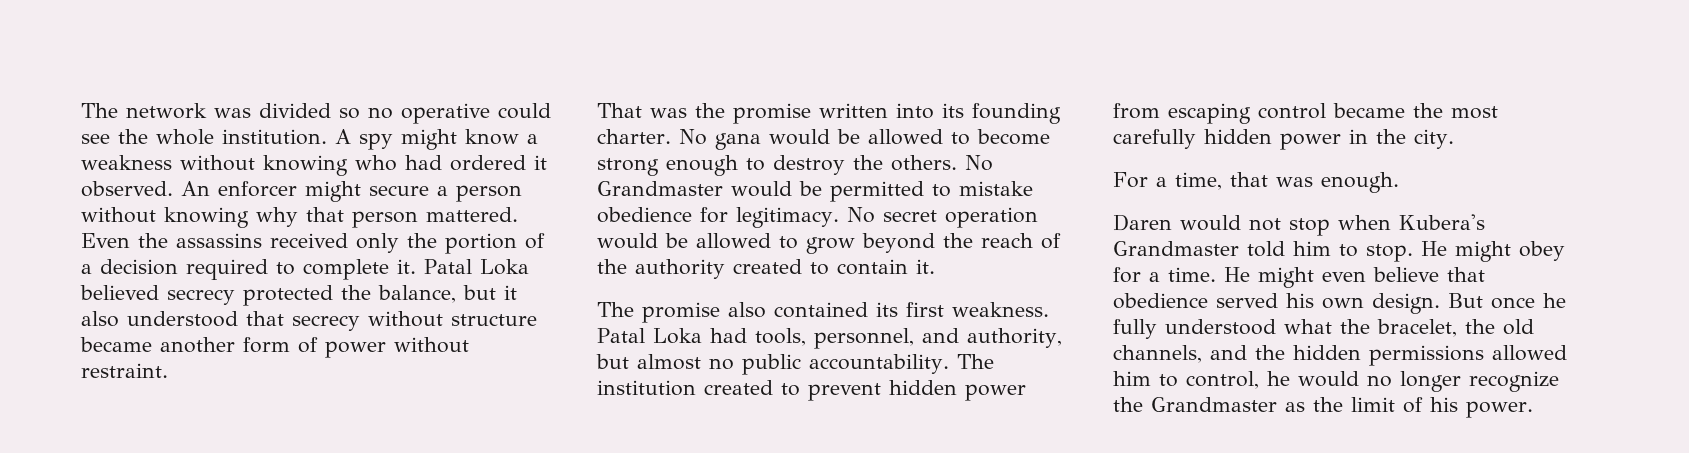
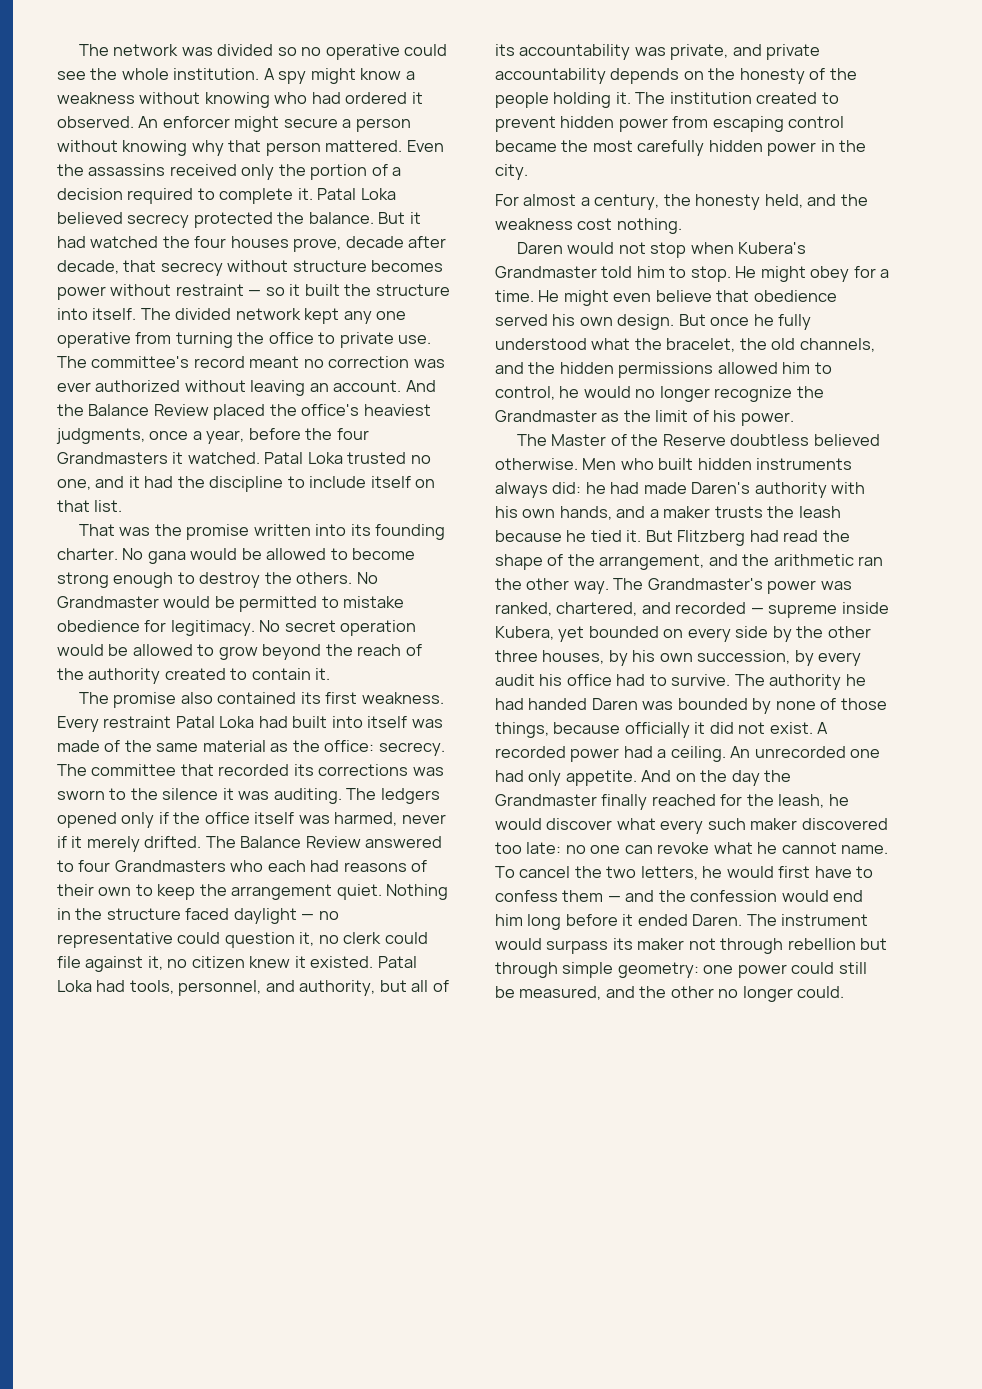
- Patal Loka believed secrecy protected the balance, but it also understood that secrecy without structure became another form of power without restraint.
+ Patal Loka believed secrecy protected the balance. But it had watched the four houses prove, decade after decade, that secrecy without structure becomes power without restraint — so it built the structure into itself. The divided network kept any one operative from turning the office to private use. The committee's record meant no correction was ever authorized without leaving an account. And the Balance Review placed the office's heaviest judgments, once a year, before the four Grandmasters it watched. Patal Loka trusted no one, and it had the discipline to include itself on that list.
+ Every restraint Patal Loka had built into itself was made of the same material as the office: secrecy. The committee that recorded its corrections was sworn to the silence it was auditing. The ledgers opened only if the office itself was harmed, never if it merely drifted. The Balance Review answered to four Grandmasters who each had reasons of their own to keep the arrangement quiet. Nothing in the structure faced daylight — no representative could question it, no clerk could file against it, no citizen knew it existed.
- Patal Loka had tools, personnel, and authority, but almost no public accountability.
+ Patal Loka had tools, personnel, and authority, but all of its accountability was private, and private accountability depends on the honesty of the people holding it.
- For a time, that was enough.
+ For almost a century, the honesty held, and the weakness cost nothing.
+ The Master of the Reserve doubtless believed otherwise. Men who built hidden instruments always did: he had made Daren's authority with his own hands, and a maker trusts the leash because he tied it. But Flitzberg had read the shape of the arrangement, and the arithmetic ran the other way. The Grandmaster's power was ranked, chartered, and recorded — supreme inside Kubera, yet bounded on every side by the other three houses, by his own succession, by every audit his office had to survive. The authority he had handed Daren was bounded by none of those things, because officially it did not exist. A recorded power had a ceiling. An unrecorded one had only appetite. And on the day the Grandmaster finally reached for the leash, he would discover what every such maker discovered too late: no one can revoke what he cannot name. To cancel the two letters, he would first have to confess them — and the confession would end him long before it ended Daren. The instrument would surpass its maker not through rebellion but through simple geometry: one power could still be measured, and the other no longer could.

